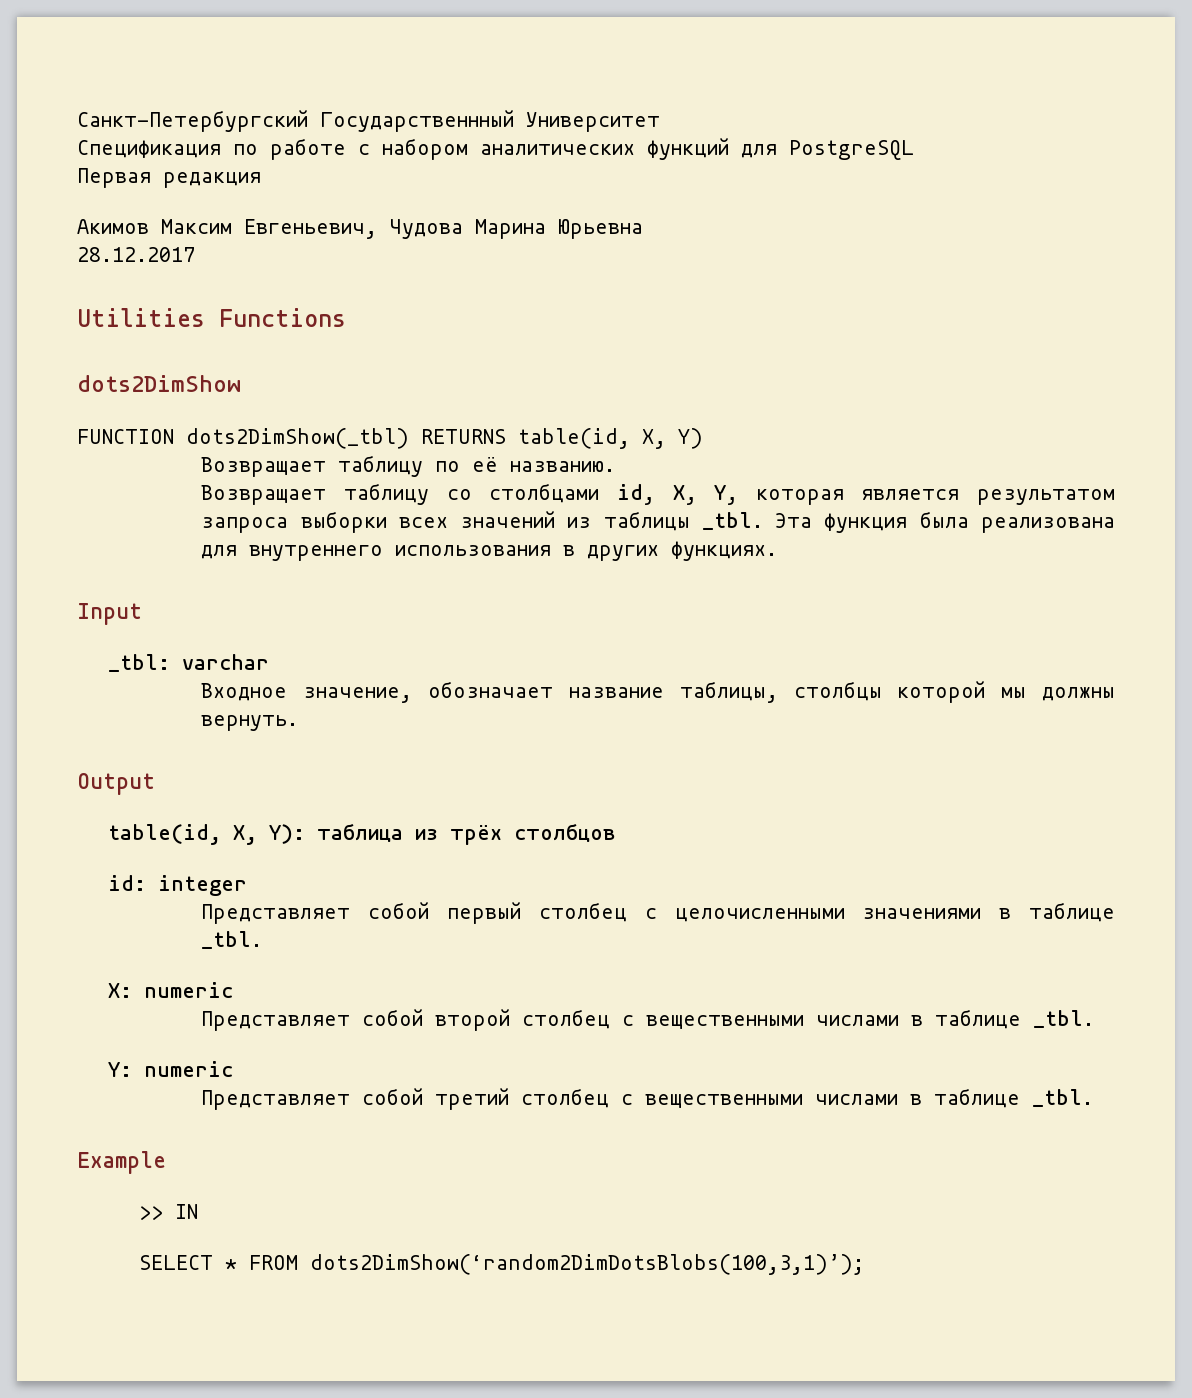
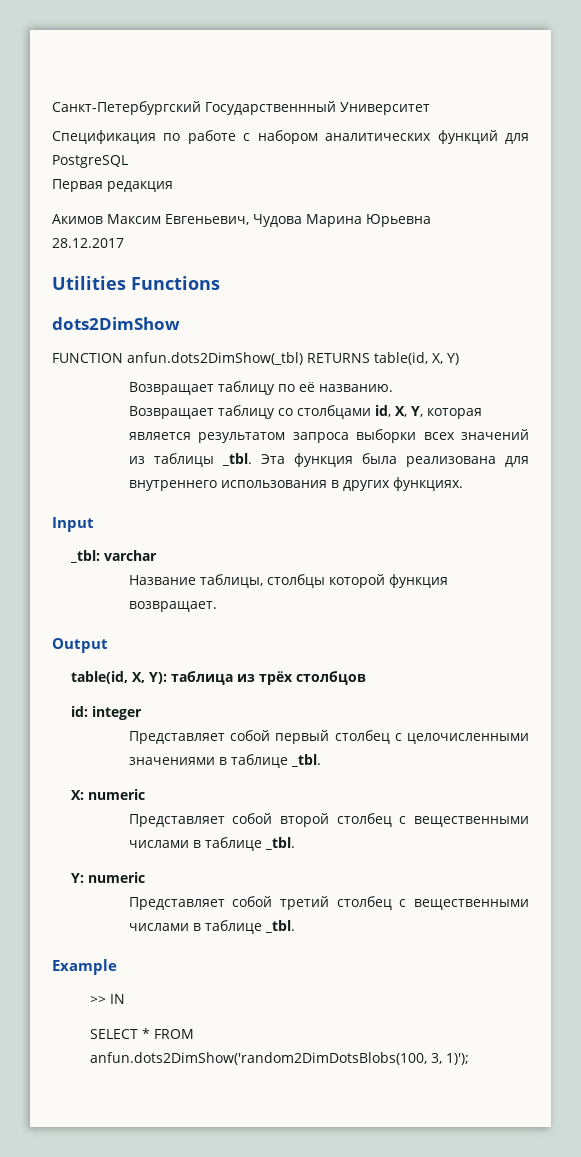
- FUNCTION dots2DimShow(_tbl) RETURNS table(id, X, Y)
+ FUNCTION anfun.dots2DimShow(_tbl) RETURNS table(id, X, Y)
- Входное значение, обозначает название таблицы, столбцы которой мы должны вернуть.
+ Название таблицы, столбцы которой функция возвращает.
- SELECT * FROM dots2DimShow(‘random2DimDotsBlobs(100,3,1)’);
+ SELECT * FROM anfun.dots2DimShow('random2DimDotsBlobs(100, 3, 1)');

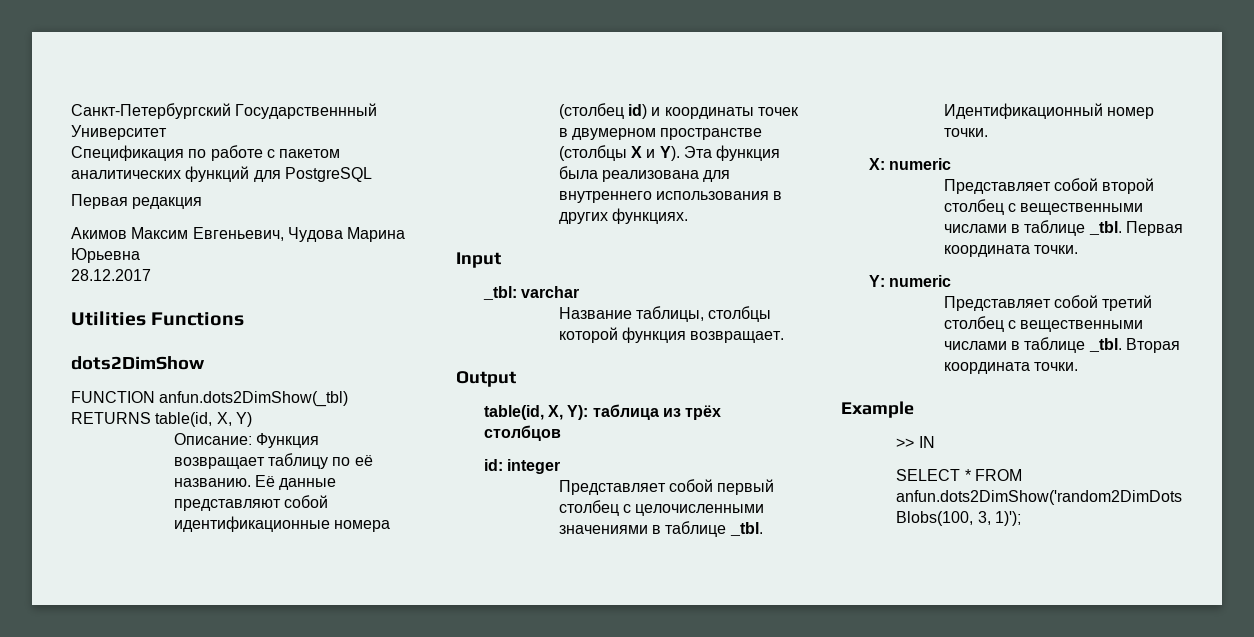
- Спецификация по работе с набором аналитических функций для PostgreSQL
+ Спецификация по работе с пакетом аналитических функций для PostgreSQL
- Возвращает таблицу по её названию.
- Возвращает таблицу со столбцами id, X, Y, которая является результатом запроса выборки всех значений из таблицы _tbl. Эта функция была реализована для внутреннего использования в других функциях.
+ Описание: Функция возвращает таблицу по её названию. Её данные представляют собой идентификационные номера (столбец id) и координаты точек в двумерном пространстве (столбцы X и Y). Эта функция была реализована для внутреннего использования в других функциях.
+ Идентификационный номер точки.
+ Первая координата точки.
+ Вторая координата точки.

